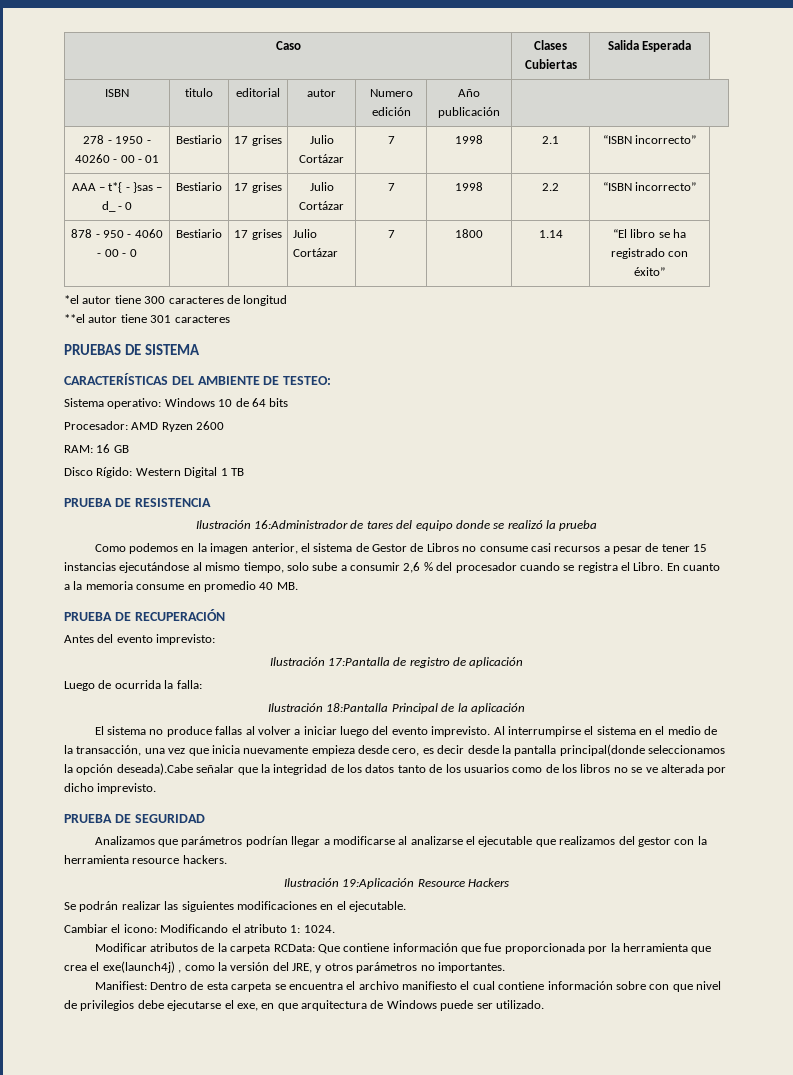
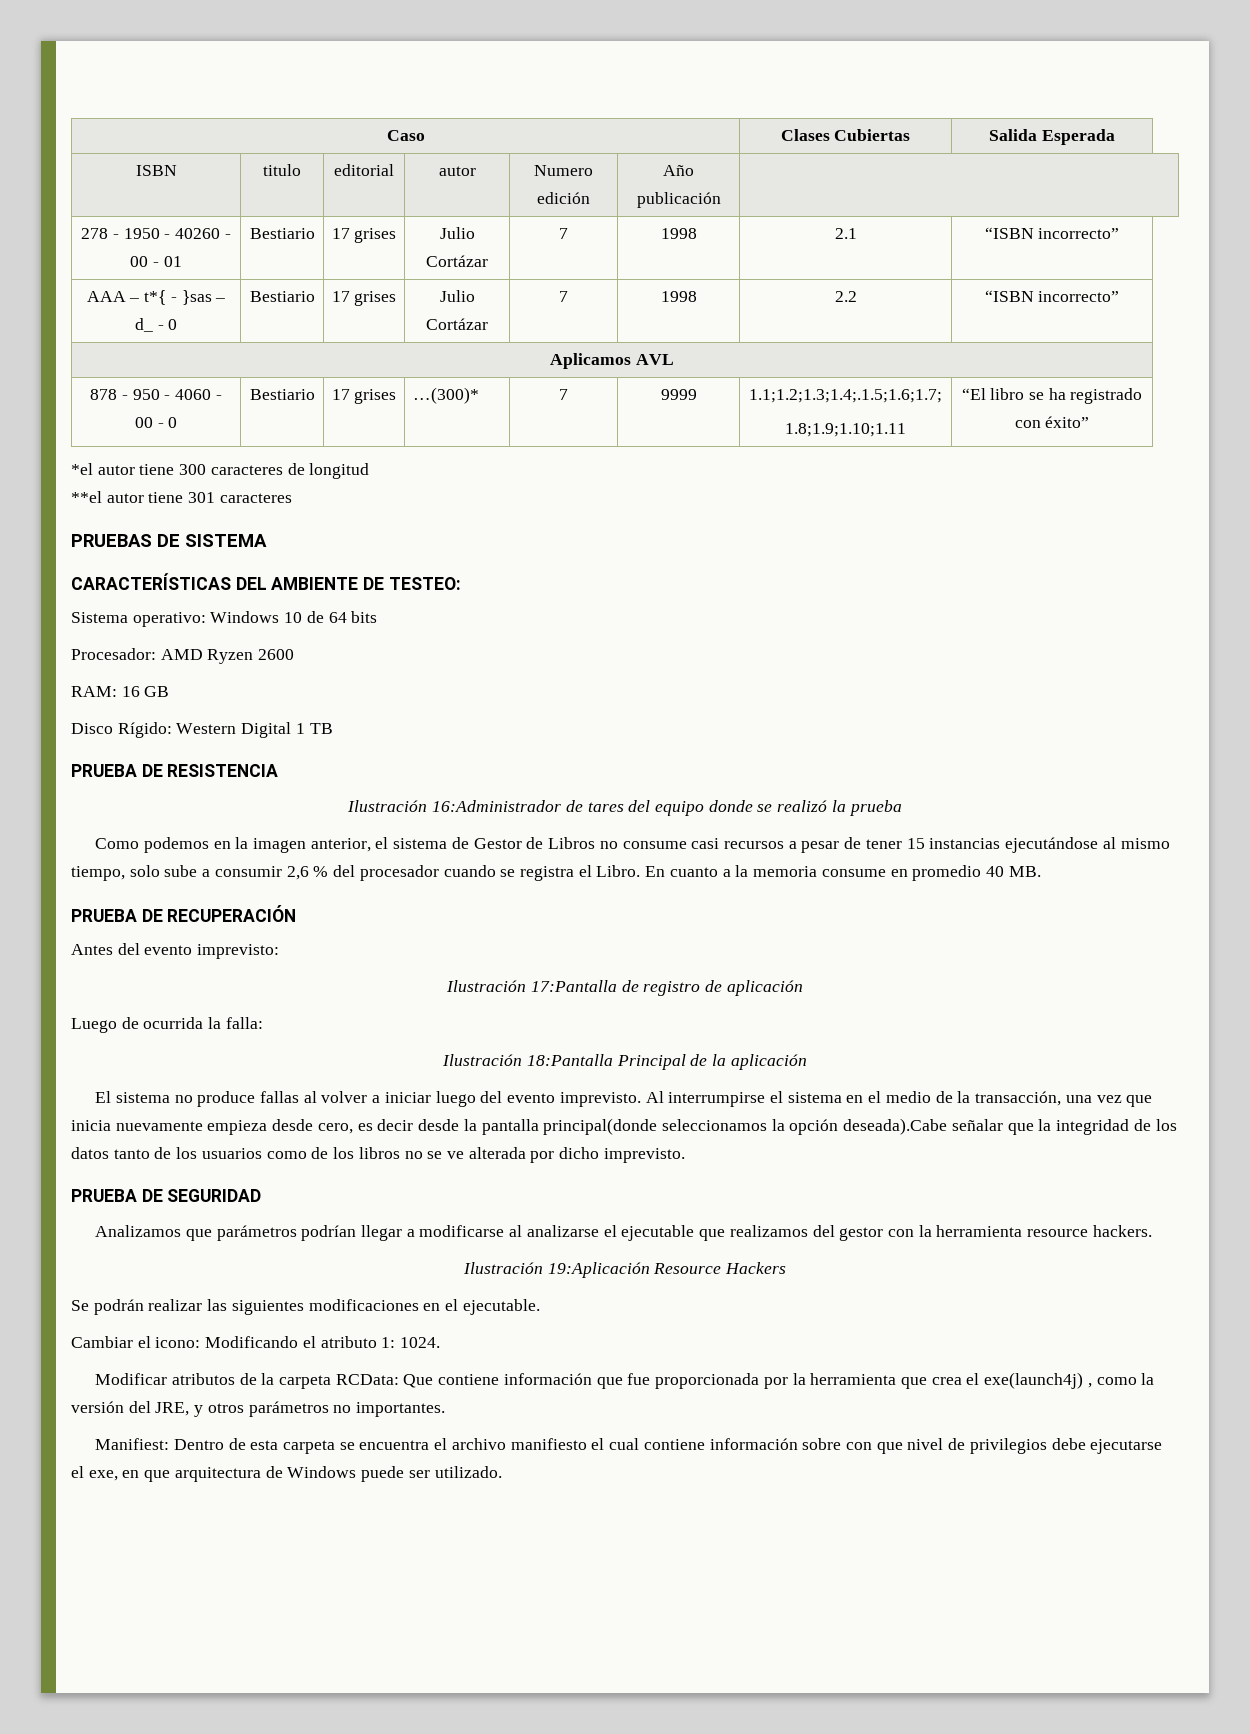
+ Aplicamos AVL
- 878 - 950 - 4060 - 00 - 0 | Bestiario | 17 grises | Julio Cortázar | 7 | 1800 | 1.14 | “El libro se ha registrado con éxito”
+ 878 - 950 - 4060 - 00 - 0 | Bestiario | 17 grises | …(300)* | 7 | 9999 | 1.1;1.2;1.3;1.4;.1.5;1.6;1.7;
+ 1.8;1.9;1.10;1.11 | “El libro se ha registrado con éxito”

